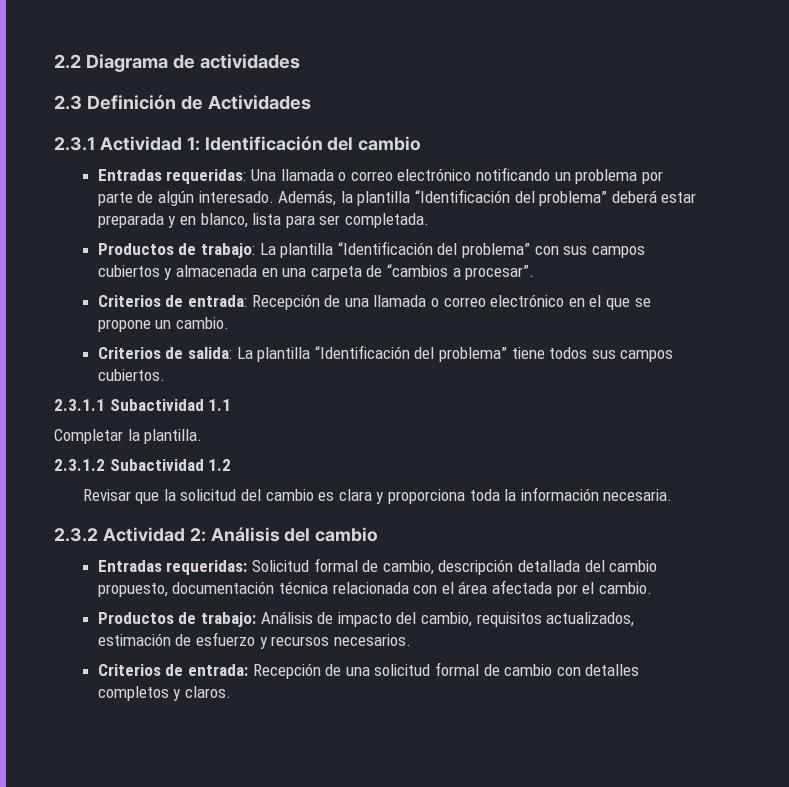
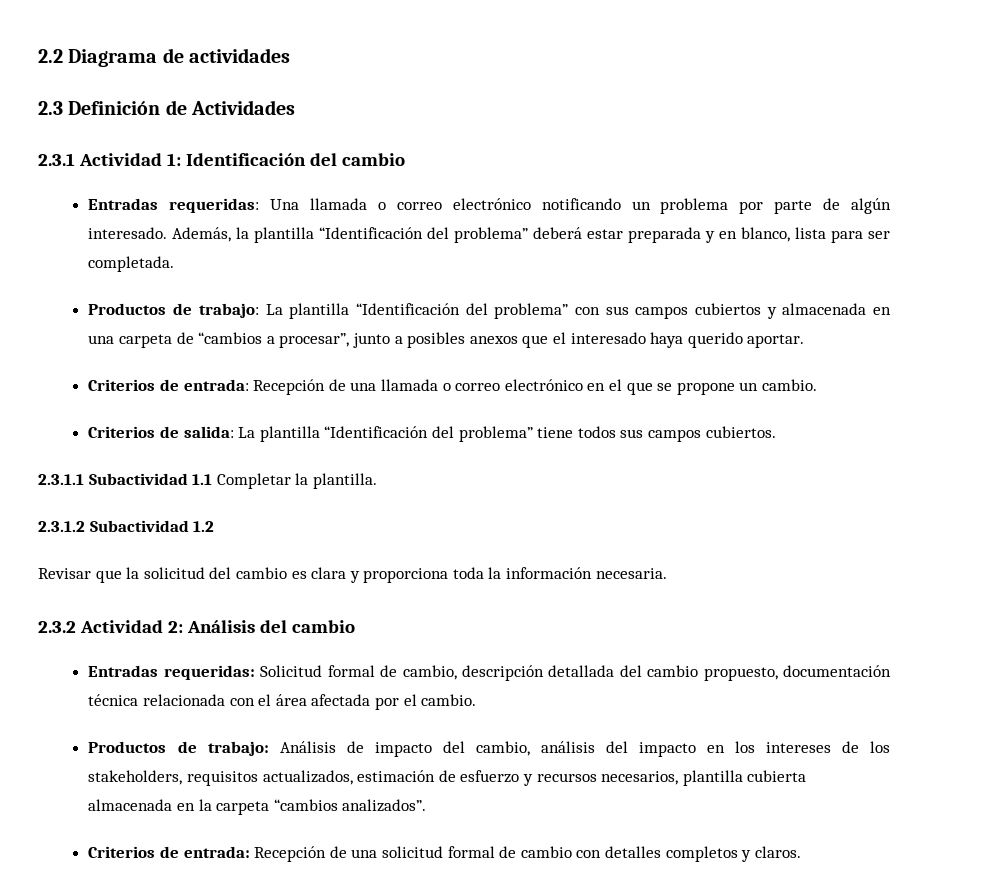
- Productos de trabajo: La plantilla “Identificación del problema” con sus campos cubiertos y almacenada en una carpeta de “cambios a procesar”.
+ Productos de trabajo: La plantilla “Identificación del problema” con sus campos cubiertos y almacenada en una carpeta de “cambios a procesar”, junto a posibles anexos que el interesado haya querido aportar.
- 2.3.1.1 Subactividad 1.1
- Completar la plantilla.
+ 2.3.1.1 Subactividad 1.1 Completar la plantilla.
- Productos de trabajo: Análisis de impacto del cambio, requisitos actualizados, estimación de esfuerzo y recursos necesarios.
+ Productos de trabajo: Análisis de impacto del cambio, análisis del impacto en los intereses de los stakeholders, requisitos actualizados, estimación de esfuerzo y recursos necesarios, plantilla cubierta almacenada en la carpeta “cambios analizados”.

